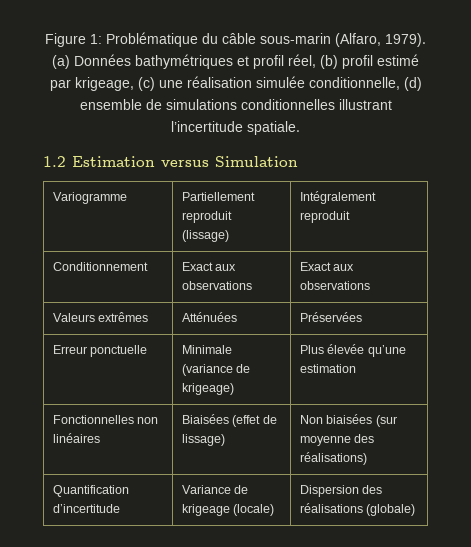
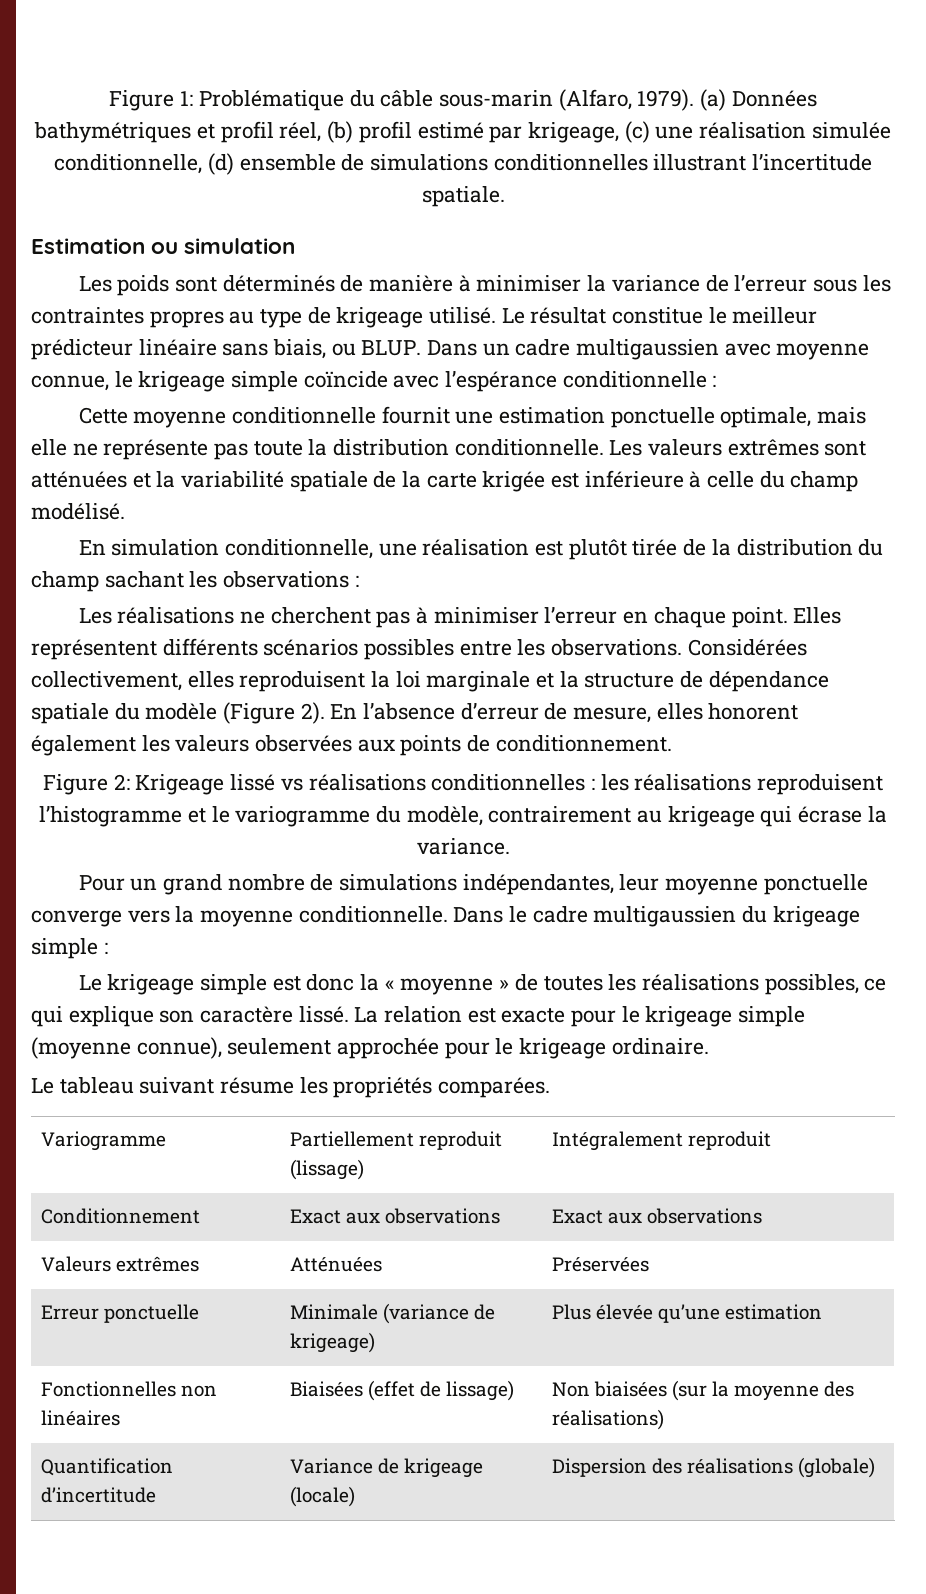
- 1.2 Estimation versus Simulation
+ Estimation ou simulation
+ Les poids sont déterminés de manière à minimiser la variance de l’erreur sous les contraintes propres au type de krigeage utilisé. Le résultat constitue le meilleur prédicteur linéaire sans biais, ou BLUP. Dans un cadre multigaussien avec moyenne connue, le krigeage simple coïncide avec l’espérance conditionnelle :
+ Cette moyenne conditionnelle fournit une estimation ponctuelle optimale, mais elle ne représente pas toute la distribution conditionnelle. Les valeurs extrêmes sont atténuées et la variabilité spatiale de la carte krigée est inférieure à celle du champ modélisé.
+ En simulation conditionnelle, une réalisation est plutôt tirée de la distribution du champ sachant les observations :
+ Les réalisations ne cherchent pas à minimiser l’erreur en chaque point. Elles représentent différents scénarios possibles entre les observations. Considérées collectivement, elles reproduisent la loi marginale et la structure de dépendance spatiale du modèle (Figure 2). En l’absence d’erreur de mesure, elles honorent également les valeurs observées aux points de conditionnement.
+ Figure 2: Krigeage lissé vs réalisations conditionnelles : les réalisations reproduisent l’histogramme et le variogramme du modèle, contrairement au krigeage qui écrase la variance.
+ Pour un grand nombre de simulations indépendantes, leur moyenne ponctuelle converge vers la moyenne conditionnelle. Dans le cadre multigaussien du krigeage simple :
+ Le krigeage simple est donc la « moyenne » de toutes les réalisations possibles, ce qui explique son caractère lissé. La relation est exacte pour le krigeage simple (moyenne connue), seulement approchée pour le krigeage ordinaire.
+ Le tableau suivant résume les propriétés comparées.
- Fonctionnelles non linéaires | Biaisées (effet de lissage) | Non biaisées (sur moyenne des réalisations)
+ Fonctionnelles non linéaires | Biaisées (effet de lissage) | Non biaisées (sur la moyenne des réalisations)

